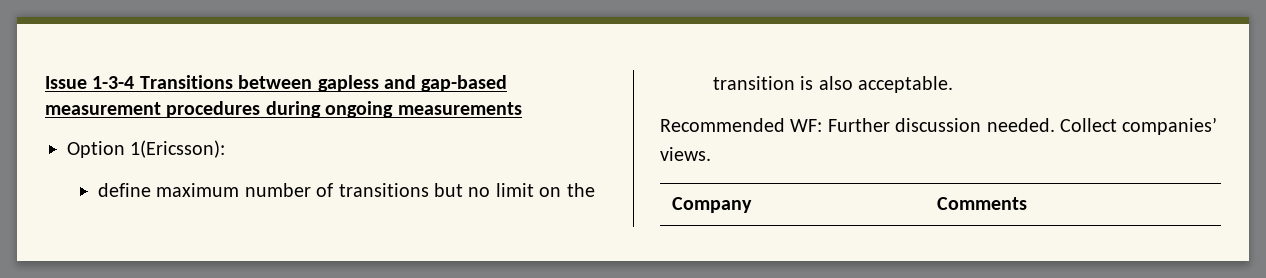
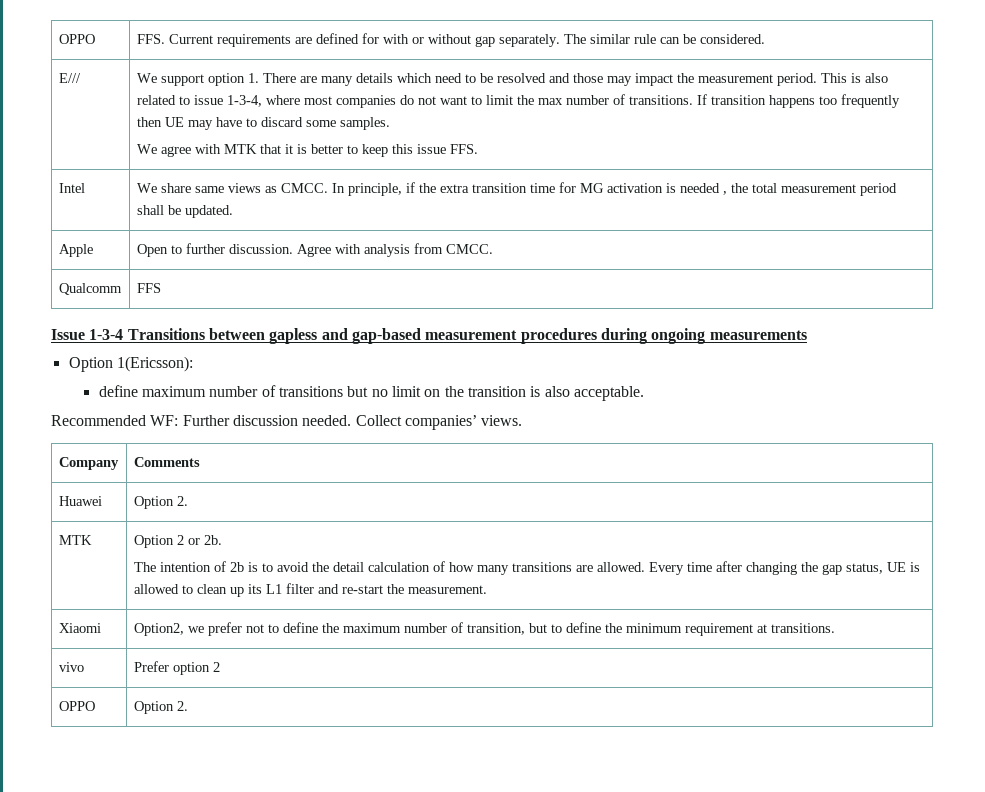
+ OPPO | FFS. Current requirements are defined for with or without gap separately. The similar rule can be considered.
+ E/// | We support option 1. There are many details which need to be resolved and those may impact the measurement period. This is also related to issue 1-3-4, where most companies do not want to limit the max number of transitions. If transition happens too frequently then UE may have to discard some samples.
+ We agree with MTK that it is better to keep this issue FFS.
+ Intel | We share same views as CMCC. In principle, if the extra transition time for MG activation is needed , the total measurement period shall be updated.
+ Apple | Open to further discussion. Agree with analysis from CMCC.
+ Qualcomm | FFS
+ Huawei | Option 2.
+ MTK | Option 2 or 2b.
+ The intention of 2b is to avoid the detail calculation of how many transitions are allowed. Every time after changing the gap status, UE is allowed to clean up its L1 filter and re-start the measurement.
+ Xiaomi | Option2, we prefer not to define the maximum number of transition, but to define the minimum requirement at transitions.
+ vivo | Prefer option 2
+ OPPO | Option 2.

